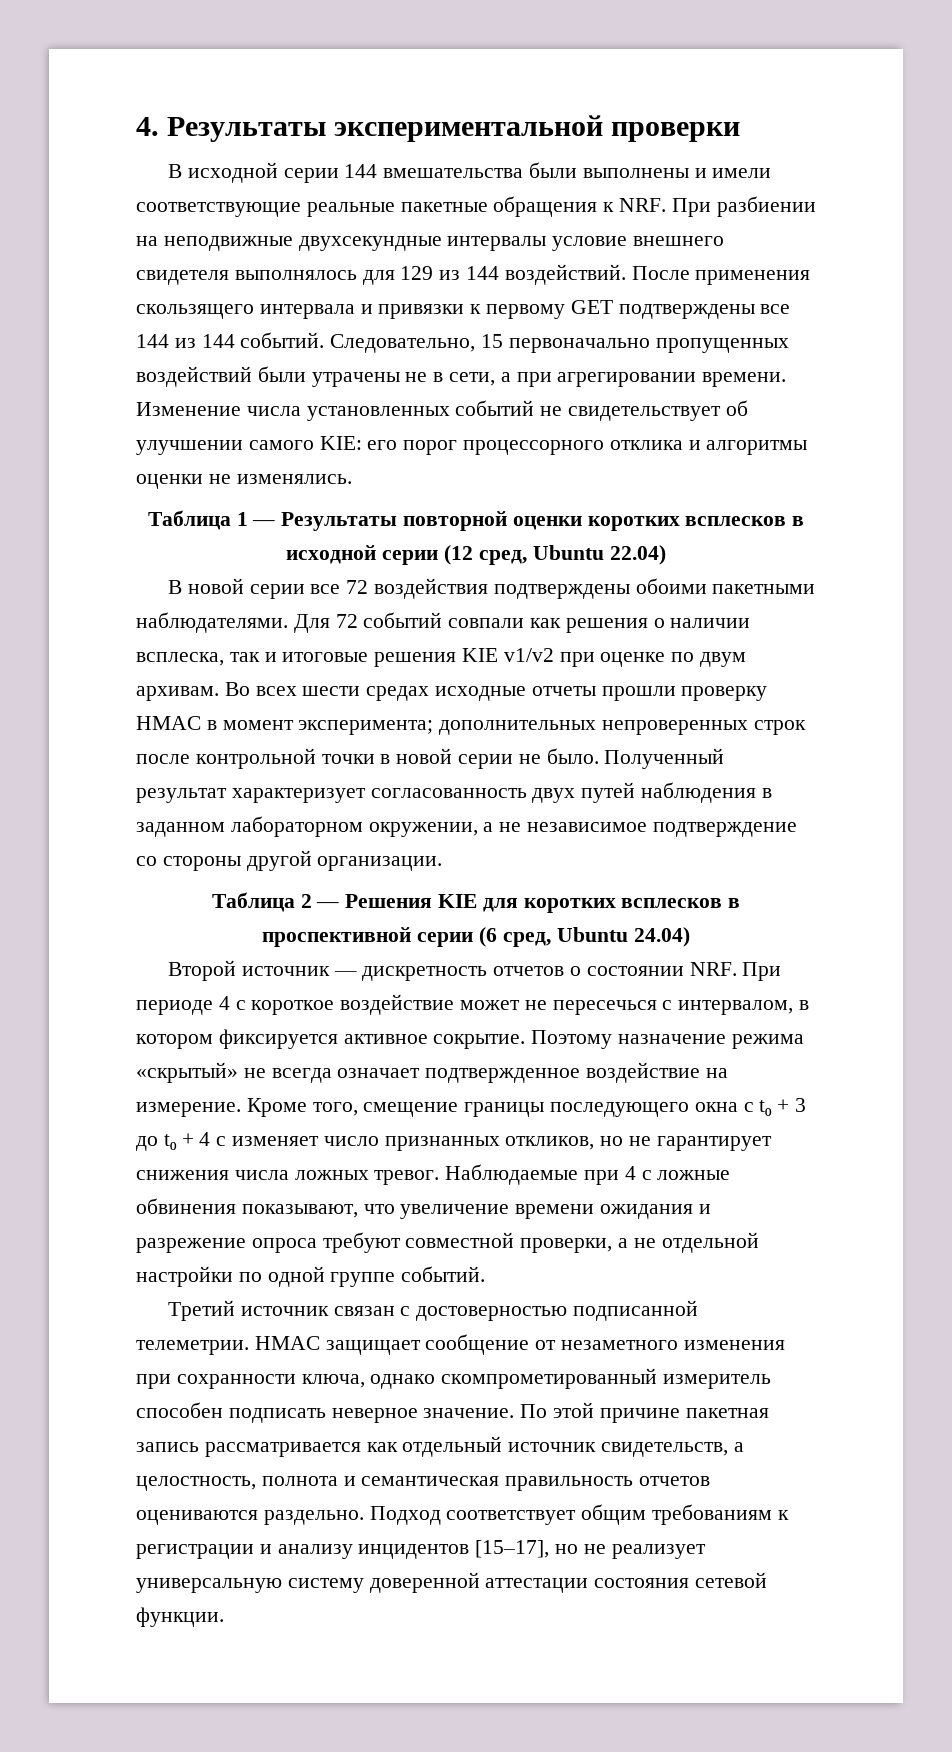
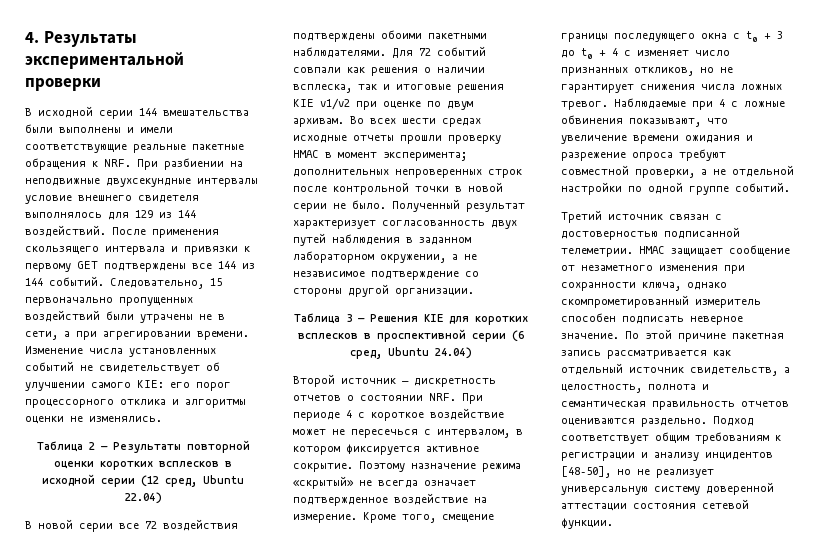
- Таблица 1 — Результаты повторной оценки коротких всплесков в исходной серии (12 сред, Ubuntu 22.04)
+ Таблица 2 — Результаты повторной оценки коротких всплесков в исходной серии (12 сред, Ubuntu 22.04)
- Таблица 2 — Решения KIE для коротких всплесков в проспективной серии (6 сред, Ubuntu 24.04)
+ Таблица 3 — Решения KIE для коротких всплесков в проспективной серии (6 сред, Ubuntu 24.04)
- Подход соответствует общим требованиям к регистрации и анализу инцидентов [15–17], но не реализует универсальную систему доверенной аттестации состояния сетевой функции.
+ Подход соответствует общим требованиям к регистрации и анализу инцидентов [48–50], но не реализует универсальную систему доверенной аттестации состояния сетевой функции.

